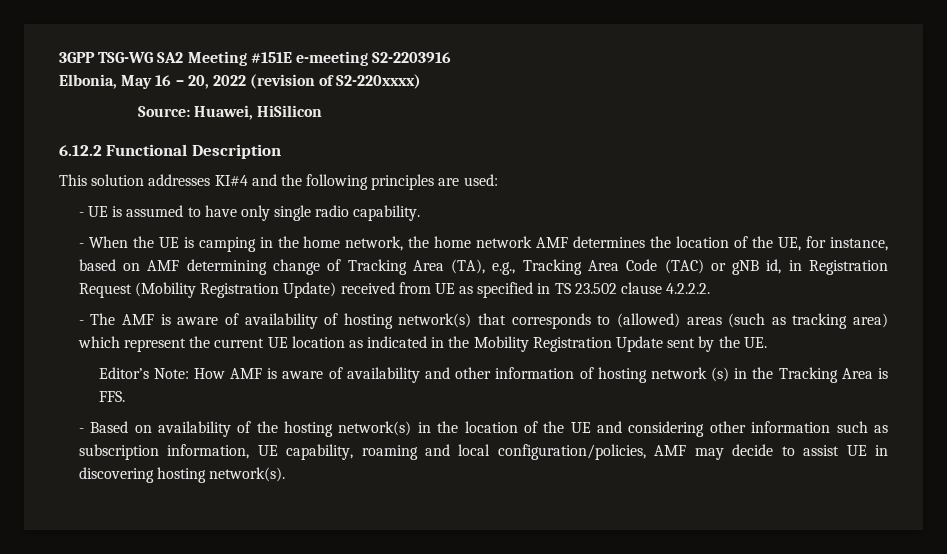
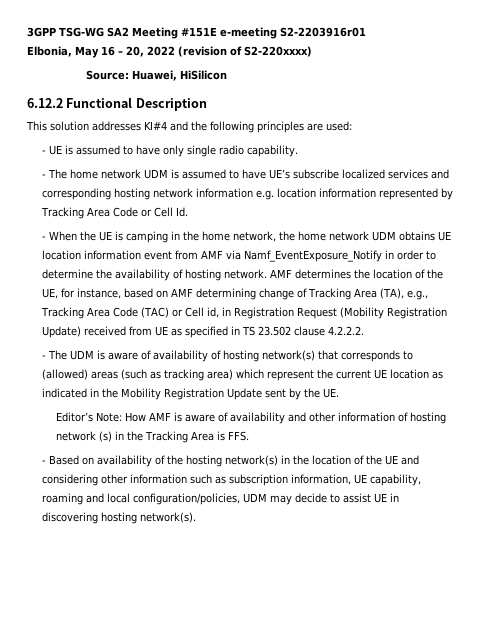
- 3GPP TSG-WG SA2 Meeting #151E e-meeting S2-2203916
+ 3GPP TSG-WG SA2 Meeting #151E e-meeting S2-2203916r01
+ - The home network UDM is assumed to have UE’s subscribe localized services and corresponding hosting network information e.g. location information represented by Tracking Area Code or Cell Id.
- - When the UE is camping in the home network, the home network AMF determines the location of the UE, for instance, based on AMF determining change of Tracking Area (TA), e.g., Tracking Area Code (TAC) or gNB id, in Registration Request (Mobility Registration Update) received from UE as specified in TS 23.502 clause 4.2.2.2.
+ - When the UE is camping in the home network, the home network UDM obtains UE location information event from AMF via Namf_EventExposure_Notify in order to determine the availability of hosting network. AMF determines the location of the UE, for instance, based on AMF determining change of Tracking Area (TA), e.g., Tracking Area Code (TAC) or Cell id, in Registration Request (Mobility Registration Update) received from UE as specified in TS 23.502 clause 4.2.2.2.
- - The AMF is aware of availability of hosting network(s) that corresponds to (allowed) areas (such as tracking area) which represent the current UE location as indicated in the Mobility Registration Update sent by the UE.
+ - The UDM is aware of availability of hosting network(s) that corresponds to (allowed) areas (such as tracking area) which represent the current UE location as indicated in the Mobility Registration Update sent by the UE.
- - Based on availability of the hosting network(s) in the location of the UE and considering other information such as subscription information, UE capability, roaming and local configuration/policies, AMF may decide to assist UE in discovering hosting network(s).
+ - Based on availability of the hosting network(s) in the location of the UE and considering other information such as subscription information, UE capability, roaming and local configuration/policies, UDM may decide to assist UE in discovering hosting network(s).

